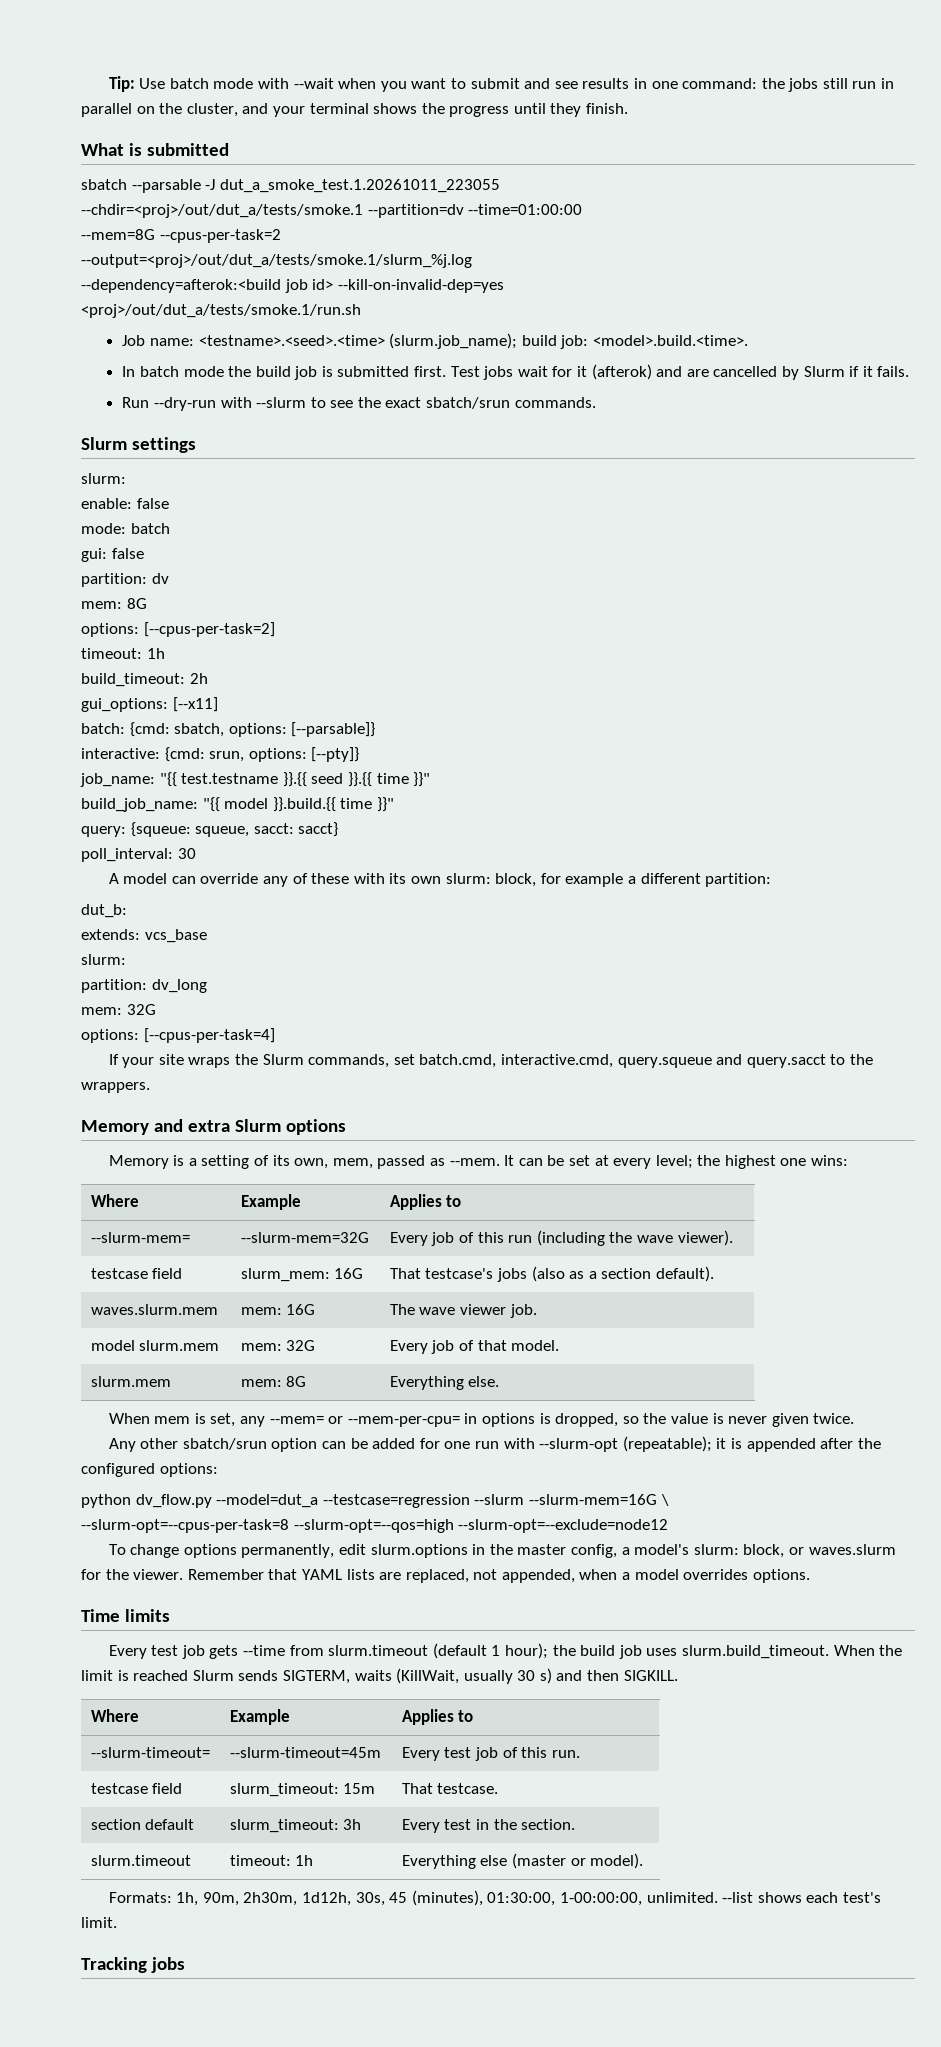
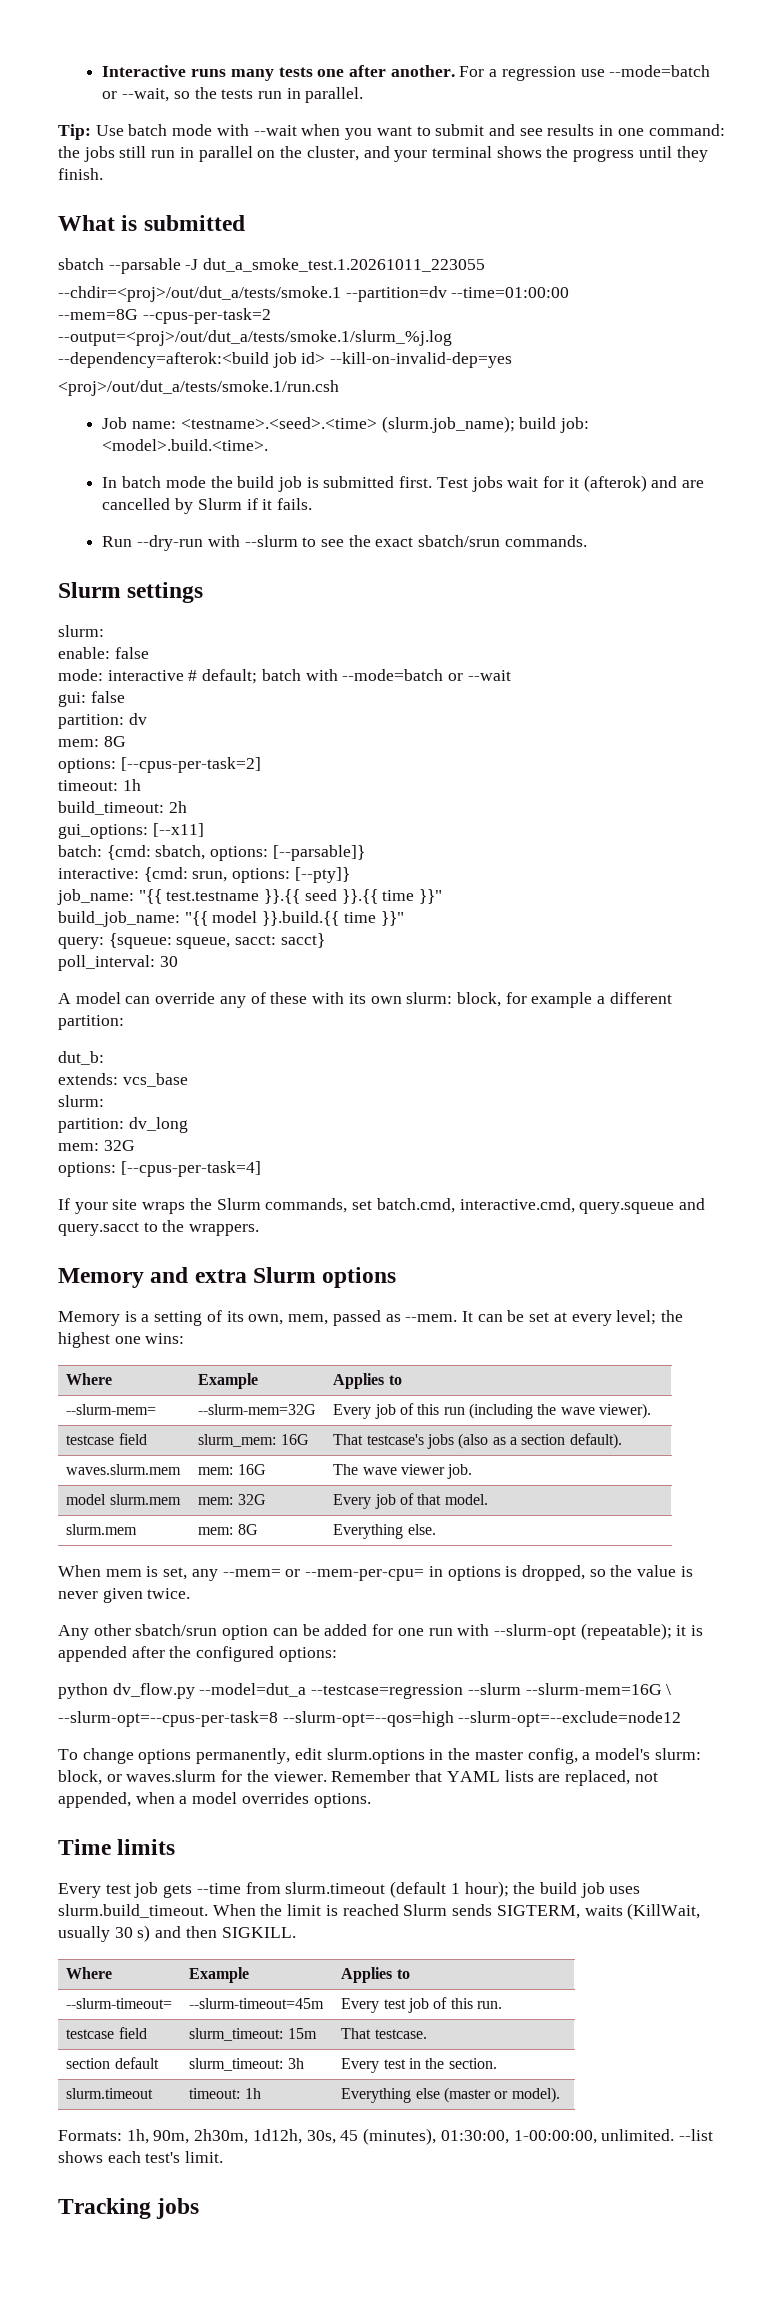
+ Interactive runs many tests one after another. For a regression use --mode=batch or --wait, so the tests run in parallel.
- <proj>/out/dut_a/tests/smoke.1/run.sh
+ <proj>/out/dut_a/tests/smoke.1/run.csh
- mode: batch
+ mode: interactive # default; batch with --mode=batch or --wait

